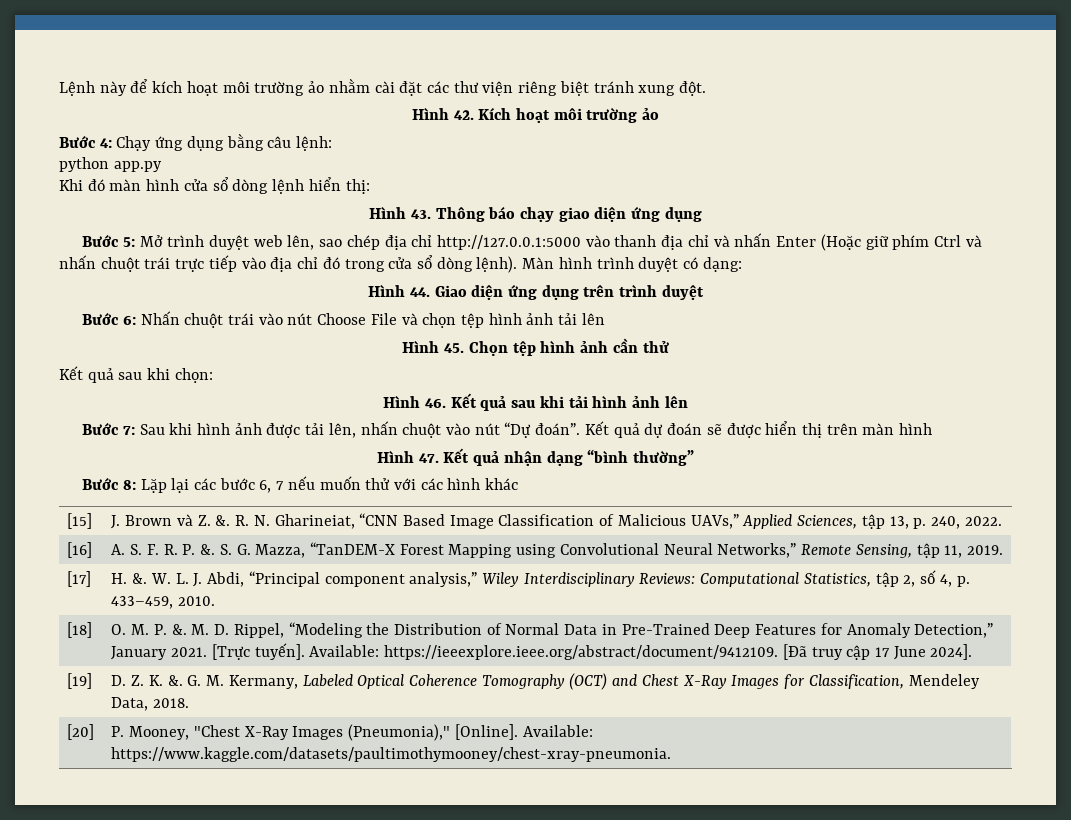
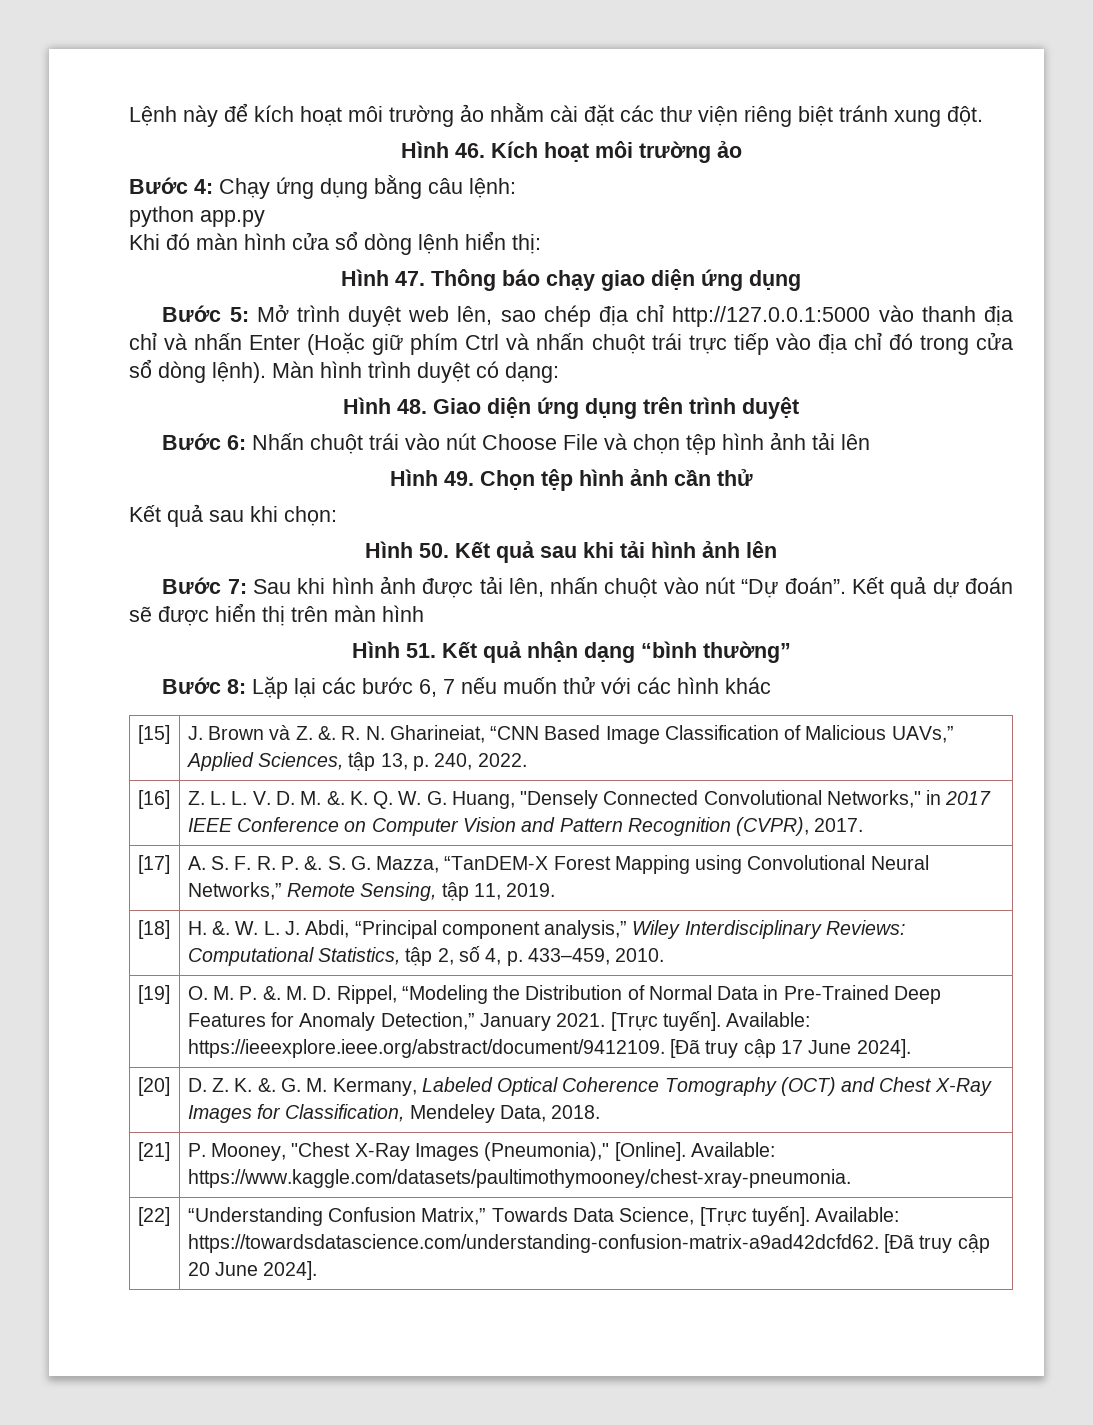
- Hình 42. Kích hoạt môi trường ảo
+ Hình 46. Kích hoạt môi trường ảo
- Hình 43. Thông báo chạy giao diện ứng dụng
+ Hình 47. Thông báo chạy giao diện ứng dụng
- Hình 44. Giao diện ứng dụng trên trình duyệt
+ Hình 48. Giao diện ứng dụng trên trình duyệt
- Hình 45. Chọn tệp hình ảnh cần thử
+ Hình 49. Chọn tệp hình ảnh cần thử
- Hình 46. Kết quả sau khi tải hình ảnh lên
+ Hình 50. Kết quả sau khi tải hình ảnh lên
- Hình 47. Kết quả nhận dạng “bình thường”
+ Hình 51. Kết quả nhận dạng “bình thường”
- [16] | A. S. F. R. P. &. S. G. Mazza, “TanDEM-X Forest Mapping using Convolutional Neural Networks,” Remote Sensing, tập 11, 2019.
+ [16] | Z. L. L. V. D. M. &. K. Q. W. G. Huang, "Densely Connected Convolutional Networks," in 2017 IEEE Conference on Computer Vision and Pattern Recognition (CVPR), 2017.
+ [17] | A. S. F. R. P. &. S. G. Mazza, “TanDEM-X Forest Mapping using Convolutional Neural Networks,” Remote Sensing, tập 11, 2019.
- [17] | H. &. W. L. J. Abdi, “Principal component analysis,” Wiley Interdisciplinary Reviews: Computational Statistics, tập 2, số 4, p. 433–459, 2010.
+ [18] | H. &. W. L. J. Abdi, “Principal component analysis,” Wiley Interdisciplinary Reviews: Computational Statistics, tập 2, số 4, p. 433–459, 2010.
- [18] | O. M. P. &. M. D. Rippel, “Modeling the Distribution of Normal Data in Pre-Trained Deep Features for Anomaly Detection,” January 2021. [Trực tuyến]. Available: https://ieeexplore.ieee.org/abstract/document/9412109. [Đã truy cập 17 June 2024].
+ [19] | O. M. P. &. M. D. Rippel, “Modeling the Distribution of Normal Data in Pre-Trained Deep Features for Anomaly Detection,” January 2021. [Trực tuyến]. Available: https://ieeexplore.ieee.org/abstract/document/9412109. [Đã truy cập 17 June 2024].
- [19] | D. Z. K. &. G. M. Kermany, Labeled Optical Coherence Tomography (OCT) and Chest X-Ray Images for Classification, Mendeley Data, 2018.
+ [20] | D. Z. K. &. G. M. Kermany, Labeled Optical Coherence Tomography (OCT) and Chest X-Ray Images for Classification, Mendeley Data, 2018.
- [20] | P. Mooney, "Chest X-Ray Images (Pneumonia)," [Online]. Available: https://www.kaggle.com/datasets/paultimothymooney/chest-xray-pneumonia.
+ [21] | P. Mooney, "Chest X-Ray Images (Pneumonia)," [Online]. Available: https://www.kaggle.com/datasets/paultimothymooney/chest-xray-pneumonia.
+ [22] | “Understanding Confusion Matrix,” Towards Data Science, [Trực tuyến]. Available: https://towardsdatascience.com/understanding-confusion-matrix-a9ad42dcfd62. [Đã truy cập 20 June 2024].

